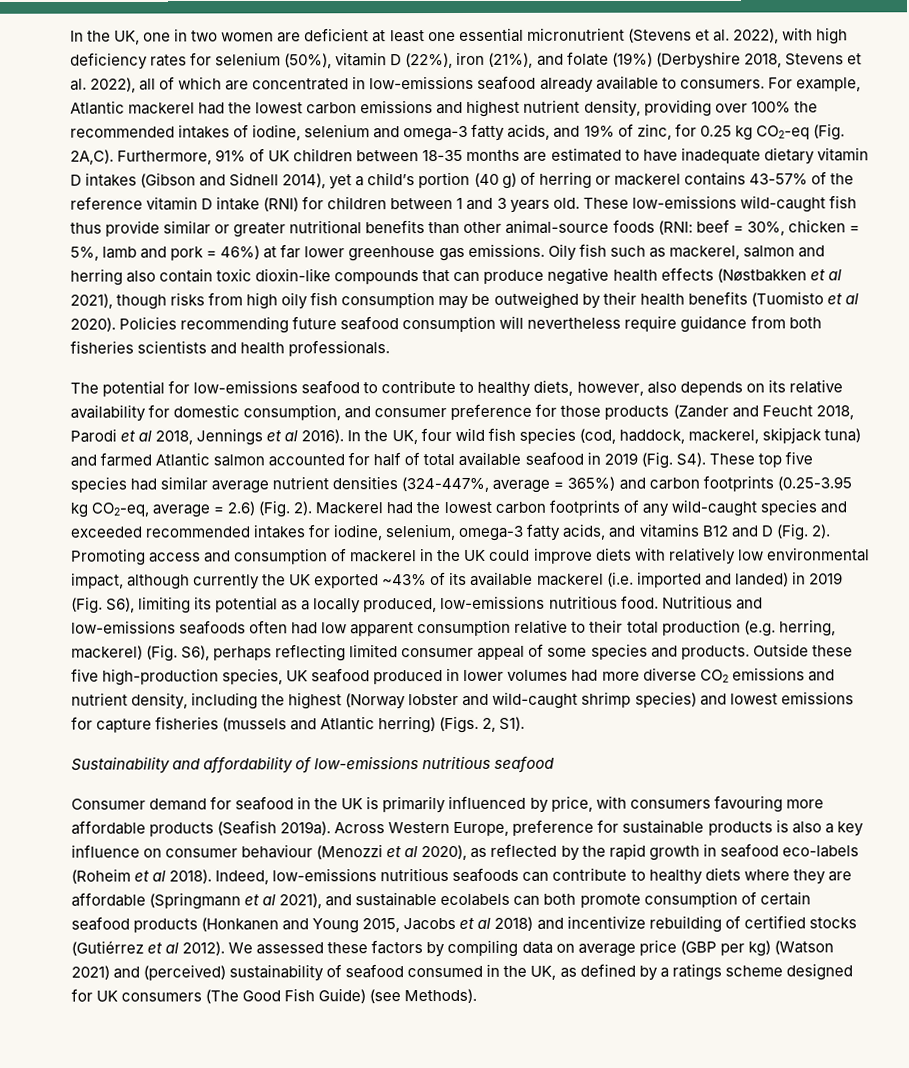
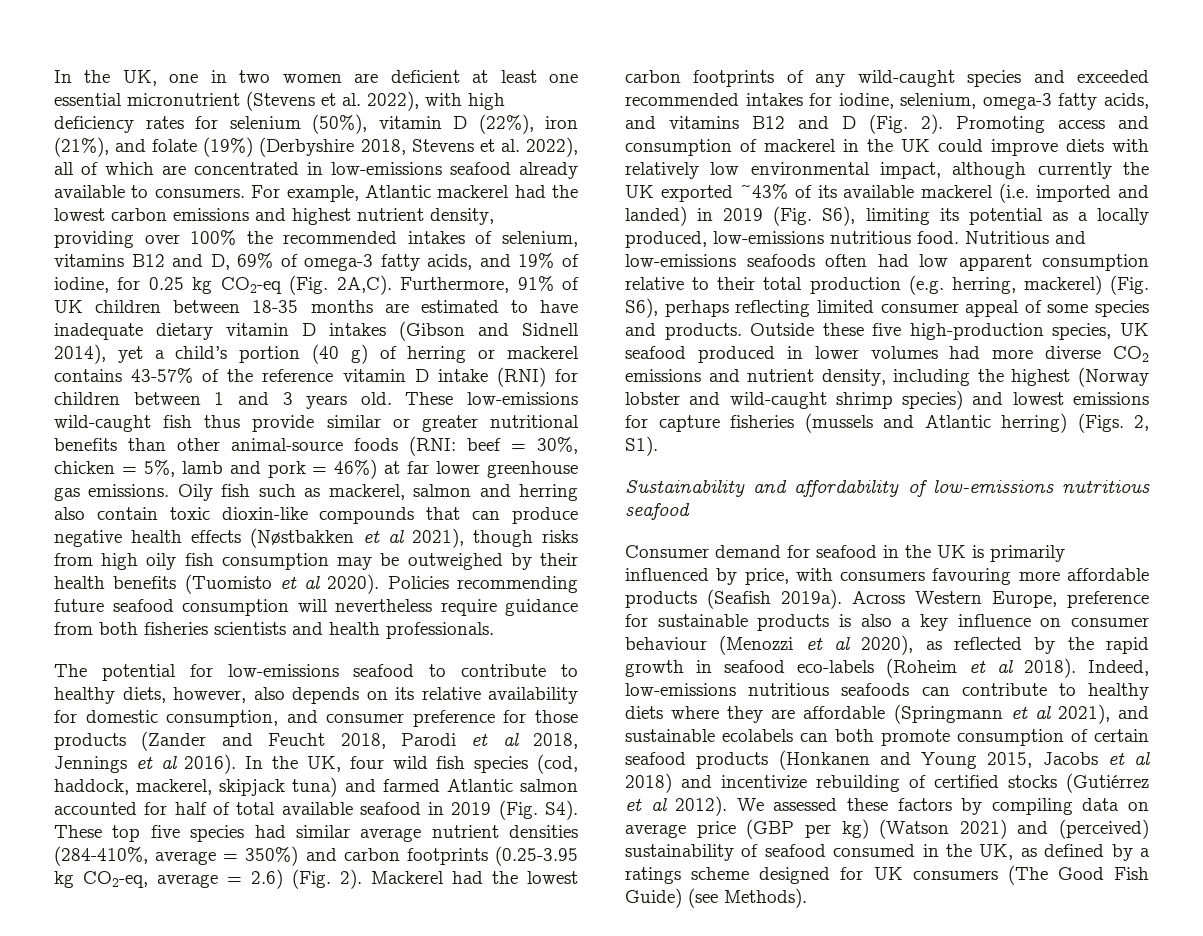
- For example, Atlantic mackerel had the lowest carbon emissions and highest nutrient density, providing over 100% the recommended intakes of iodine, selenium and omega-3 fatty acids, and 19% of zinc, for 0.25 kg CO2-eq (Fig. 2A,C).
+ For example, Atlantic mackerel had the lowest carbon emissions and highest nutrient density, providing over 100% the recommended intakes of selenium, vitamins B12 and D, 69% of omega-3 fatty acids, and 19% of iodine, for 0.25 kg CO2-eq (Fig. 2A,C).
- In the UK, four wild fish species (cod, haddock, mackerel, skipjack tuna) and farmed Atlantic salmon accounted for half of total available seafood in 2019 (Fig. S4). These top five species had similar average nutrient densities (324-447%, average = 365%) and carbon footprints (0.25-3.95 kg CO2-eq, average = 2.6) (Fig. 2).
+ In the UK, four wild fish species (cod, haddock, mackerel, skipjack tuna) and farmed Atlantic salmon accounted for half of total available seafood in 2019 (Fig. S4). These top five species had similar average nutrient densities (284-410%, average = 350%) and carbon footprints (0.25-3.95 kg CO2-eq, average = 2.6) (Fig. 2).

